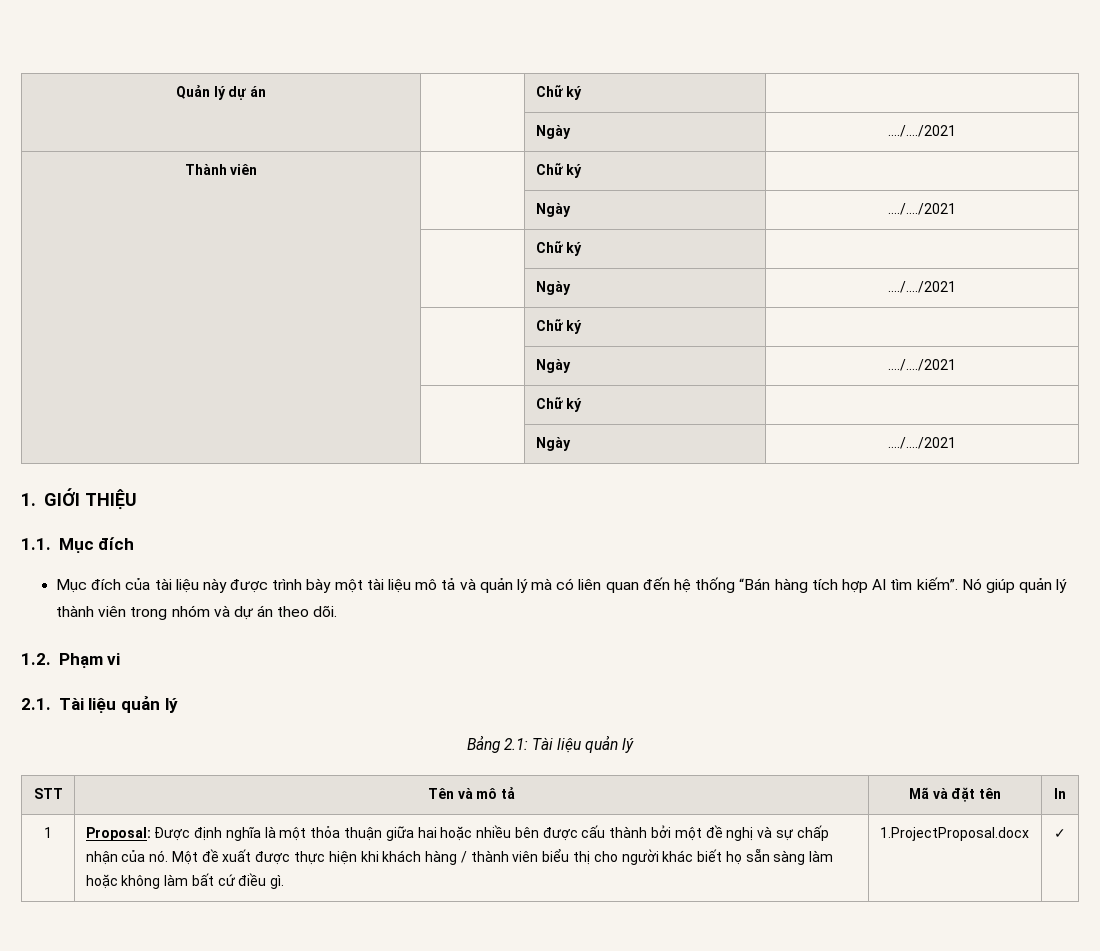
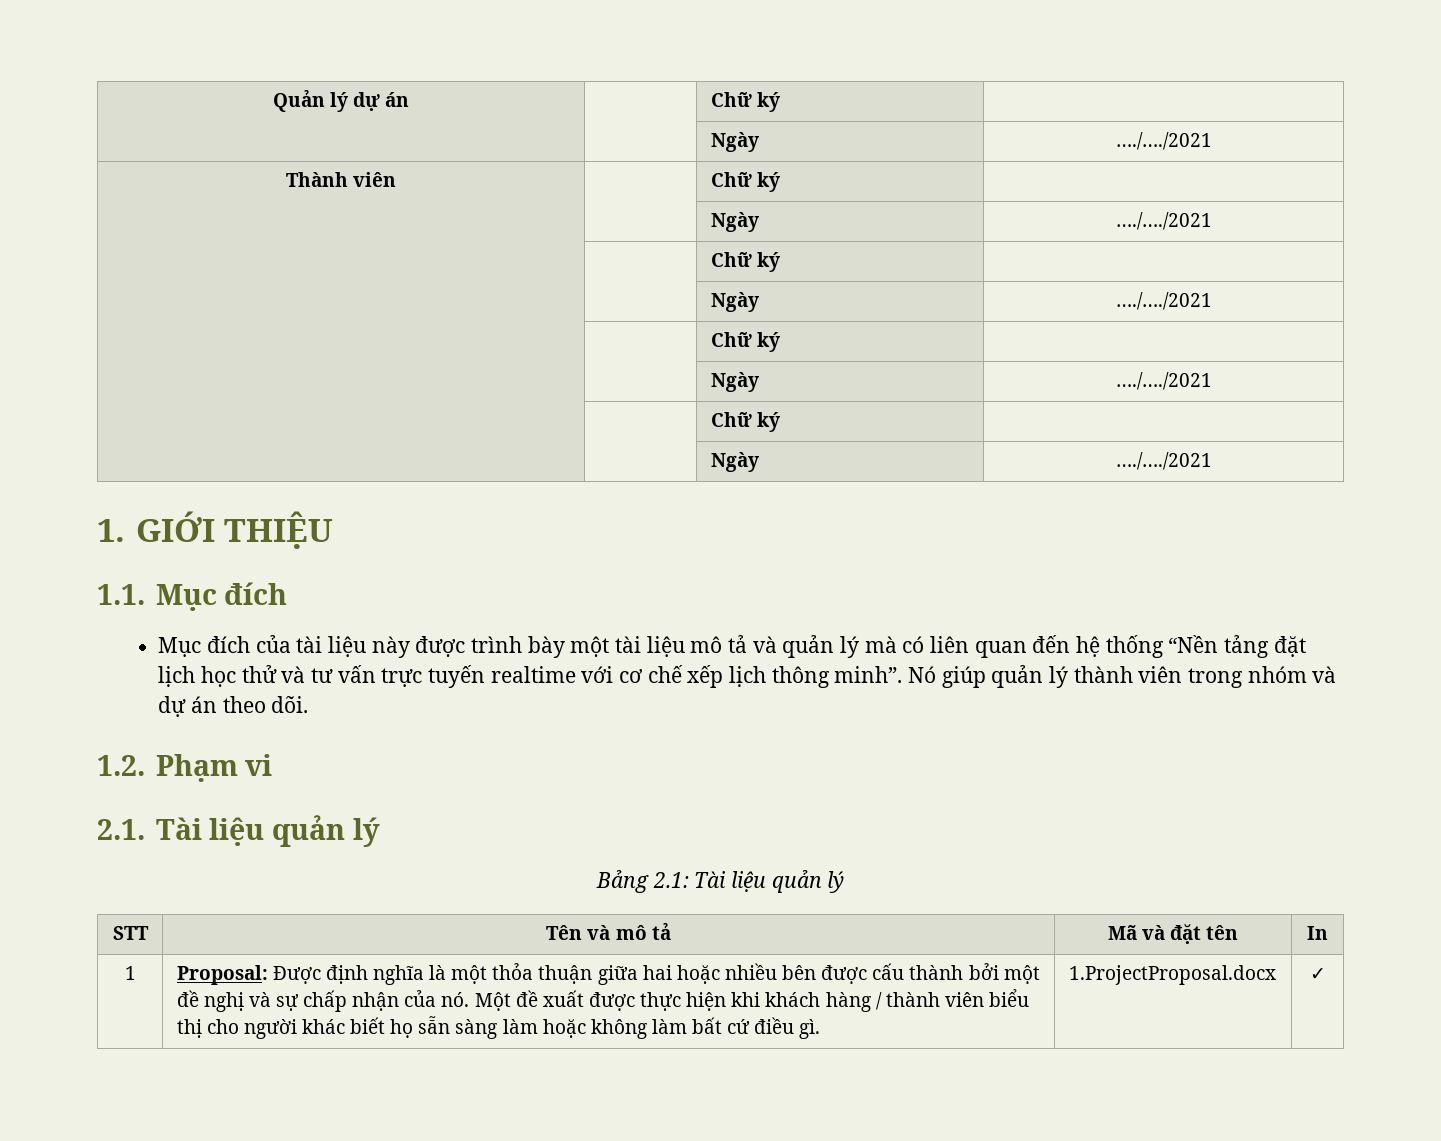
- Mục đích của tài liệu này được trình bày một tài liệu mô tả và quản lý mà có liên quan đến hệ thống “Bán hàng tích hợp AI tìm kiếm”.
+ Mục đích của tài liệu này được trình bày một tài liệu mô tả và quản lý mà có liên quan đến hệ thống “Nền tảng đặt lịch học thử và tư vấn trực tuyến realtime với cơ chế xếp lịch thông minh”.

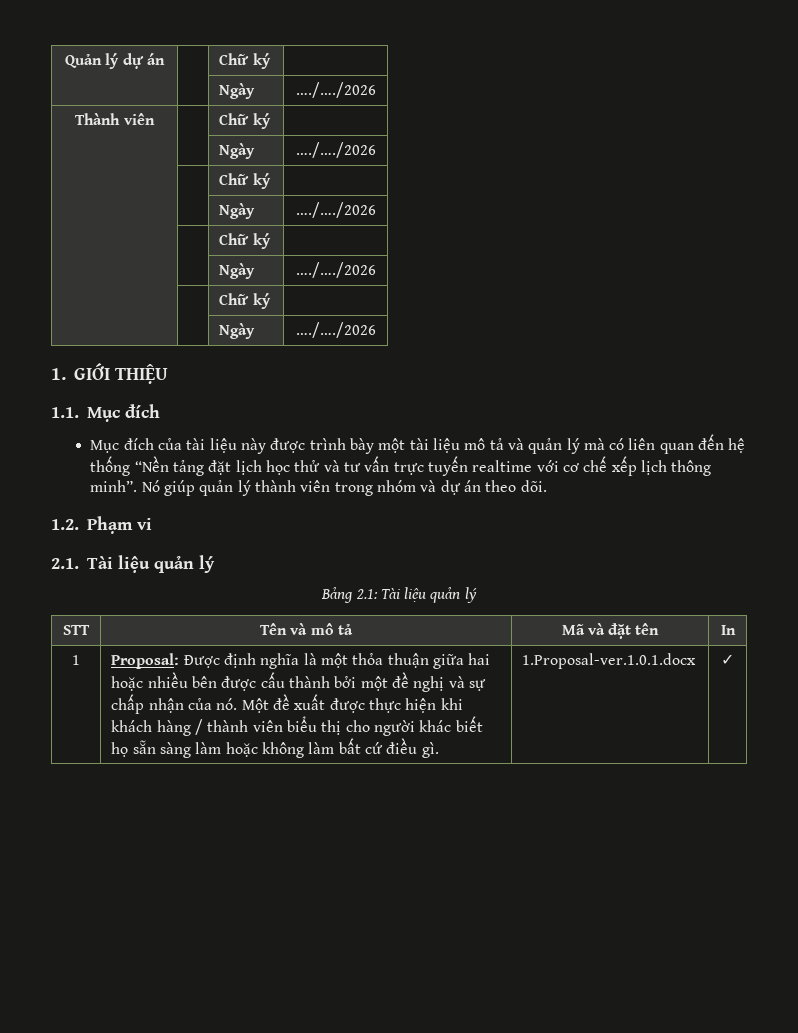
  Quản lý dự án | | Chữ ký |
- | | Ngày | …./…./2021
+ | | Ngày | …./…./2026
  Thành viên | | Chữ ký |
- | | Ngày | …./…./2021
+ | | Ngày | …./…./2026
  | | Chữ ký |
- | | Ngày | …./…./2021
+ | | Ngày | …./…./2026
  | | Chữ ký |
- | | Ngày | …./…./2021
+ | | Ngày | …./…./2026
  | | Chữ ký |
- | | Ngày | …./…./2021
+ | | Ngày | …./…./2026
- 1.ProjectProposal.docx
+ 1.Proposal-ver.1.0.1.docx

